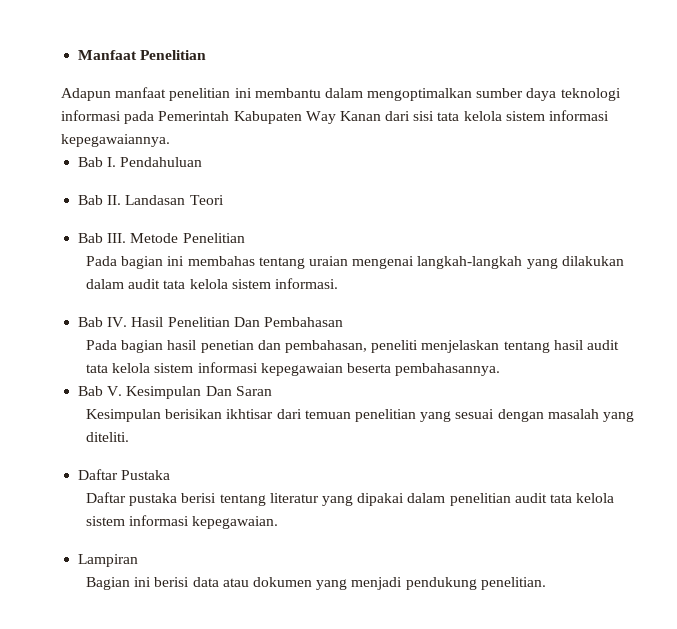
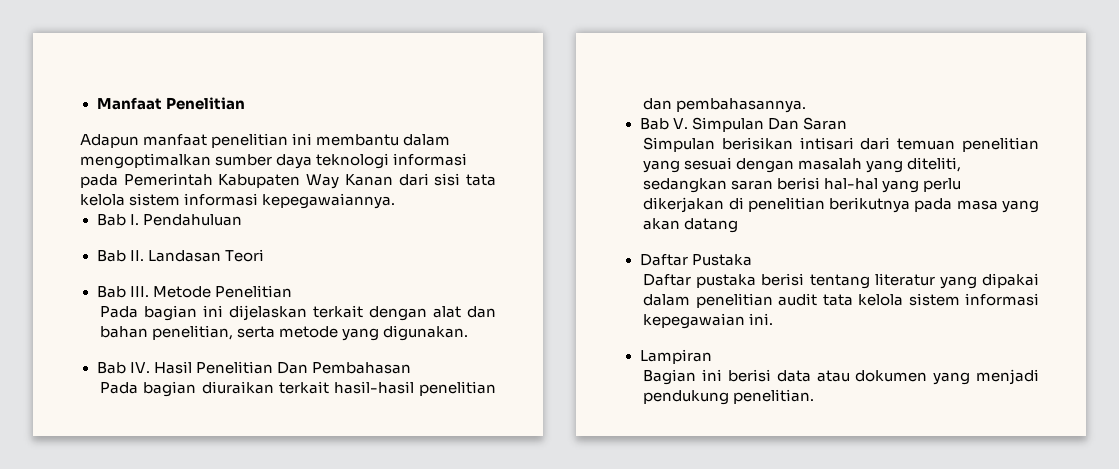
- Pada bagian ini membahas tentang uraian mengenai langkah-langkah yang dilakukan dalam audit tata kelola sistem informasi.
+ Pada bagian ini dijelaskan terkait dengan alat dan bahan penelitian, serta metode yang digunakan.
- Pada bagian hasil penetian dan pembahasan, peneliti menjelaskan tentang hasil audit tata kelola sistem informasi kepegawaian beserta pembahasannya.
+ Pada bagian diuraikan terkait hasil-hasil penelitian dan pembahasannya.
- Bab V. Kesimpulan Dan Saran
+ Bab V. Simpulan Dan Saran
- Kesimpulan berisikan ikhtisar dari temuan penelitian yang sesuai dengan masalah yang diteliti.
+ Simpulan berisikan intisari dari temuan penelitian yang sesuai dengan masalah yang diteliti, sedangkan saran berisi hal-hal yang perlu dikerjakan di penelitian berikutnya pada masa yang akan datang
- Daftar pustaka berisi tentang literatur yang dipakai dalam penelitian audit tata kelola sistem informasi kepegawaian.
+ Daftar pustaka berisi tentang literatur yang dipakai dalam penelitian audit tata kelola sistem informasi kepegawaian ini.

